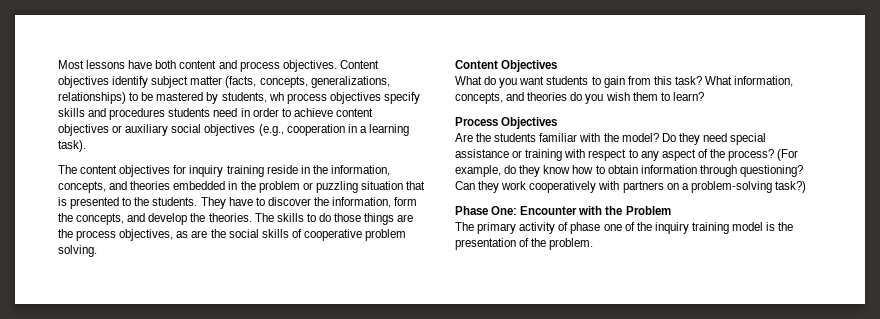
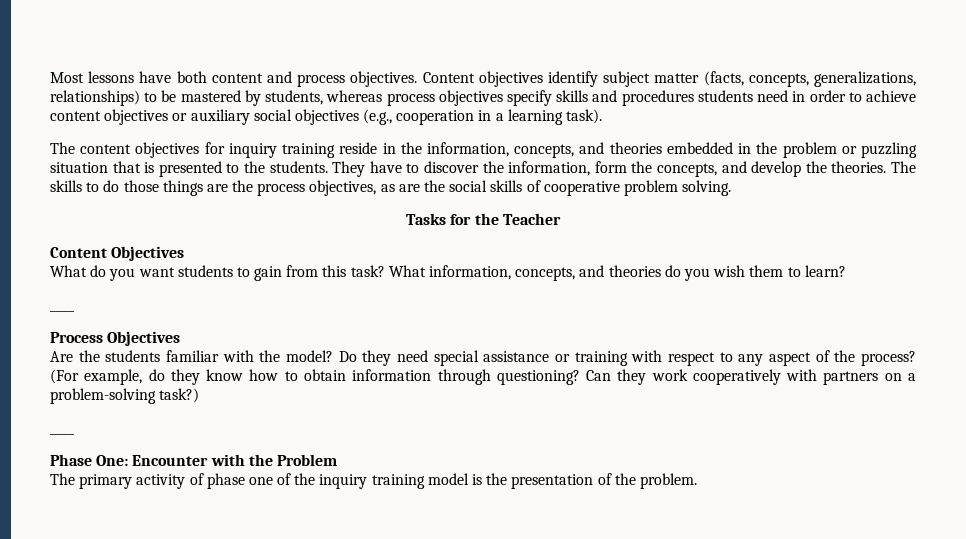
- Content objectives identify subject matter (facts, concepts, generalizations, relationships) to be mastered by students, wh process objectives specify skills and procedures students need in order to achieve content objectives or auxiliary social objectives (e.g., cooperation in a learning task).
+ Content objectives identify subject matter (facts, concepts, generalizations, relationships) to be mastered by students, whereas process objectives specify skills and procedures students need in order to achieve content objectives or auxiliary social objectives (e.g., cooperation in a learning task).
+ Tasks for the Teacher
  What information, concepts, and theories do you wish them to learn?
+ ____
  Can they work cooperatively with partners on a problem-solving task?)
+ ____

